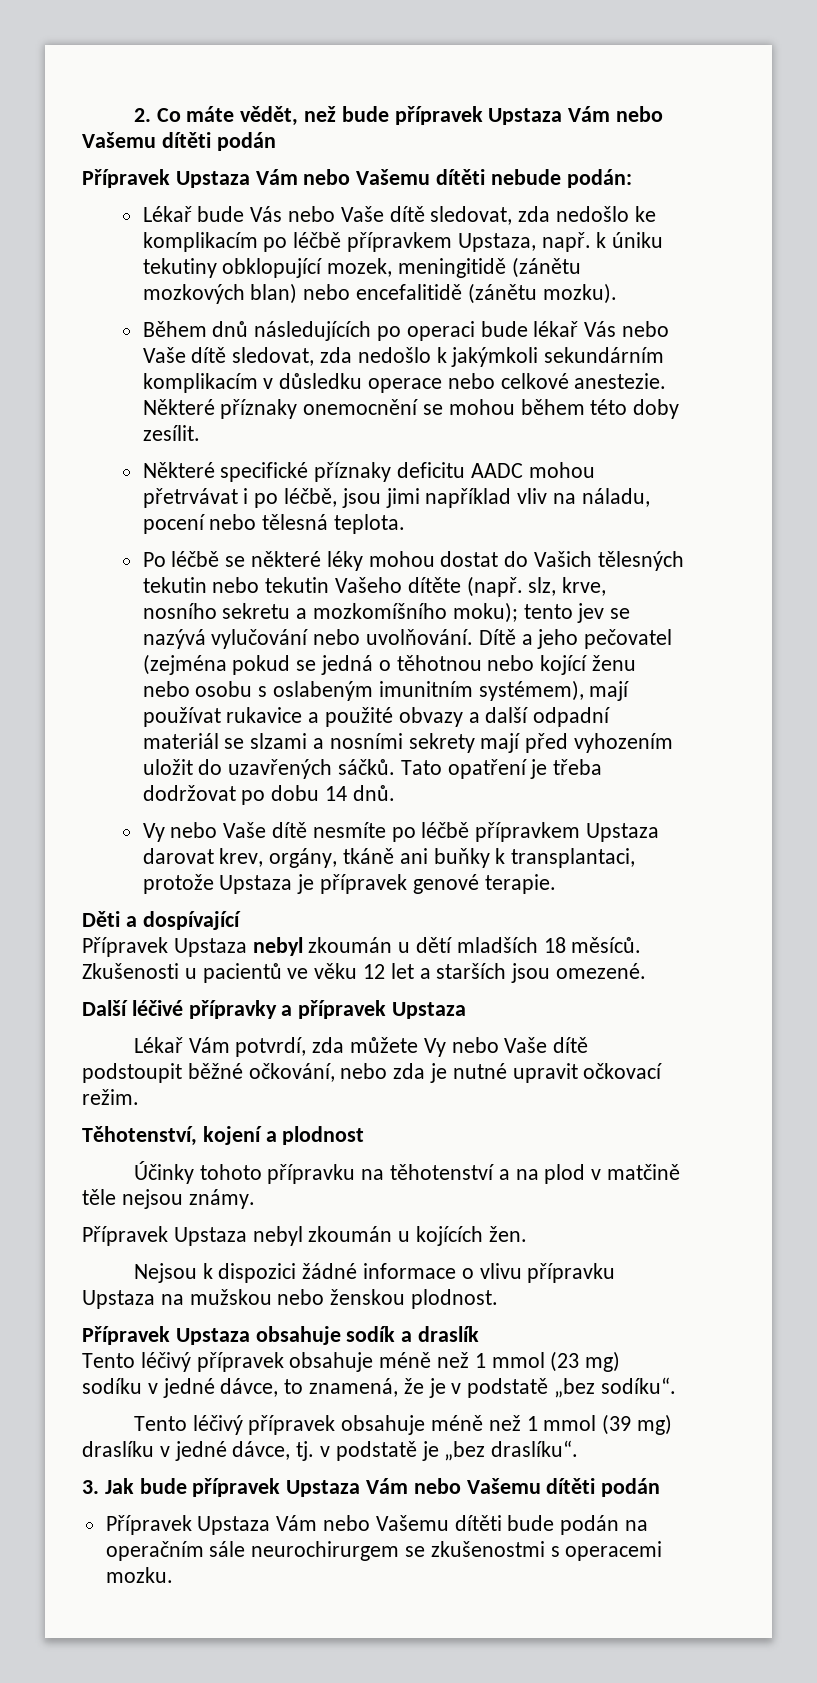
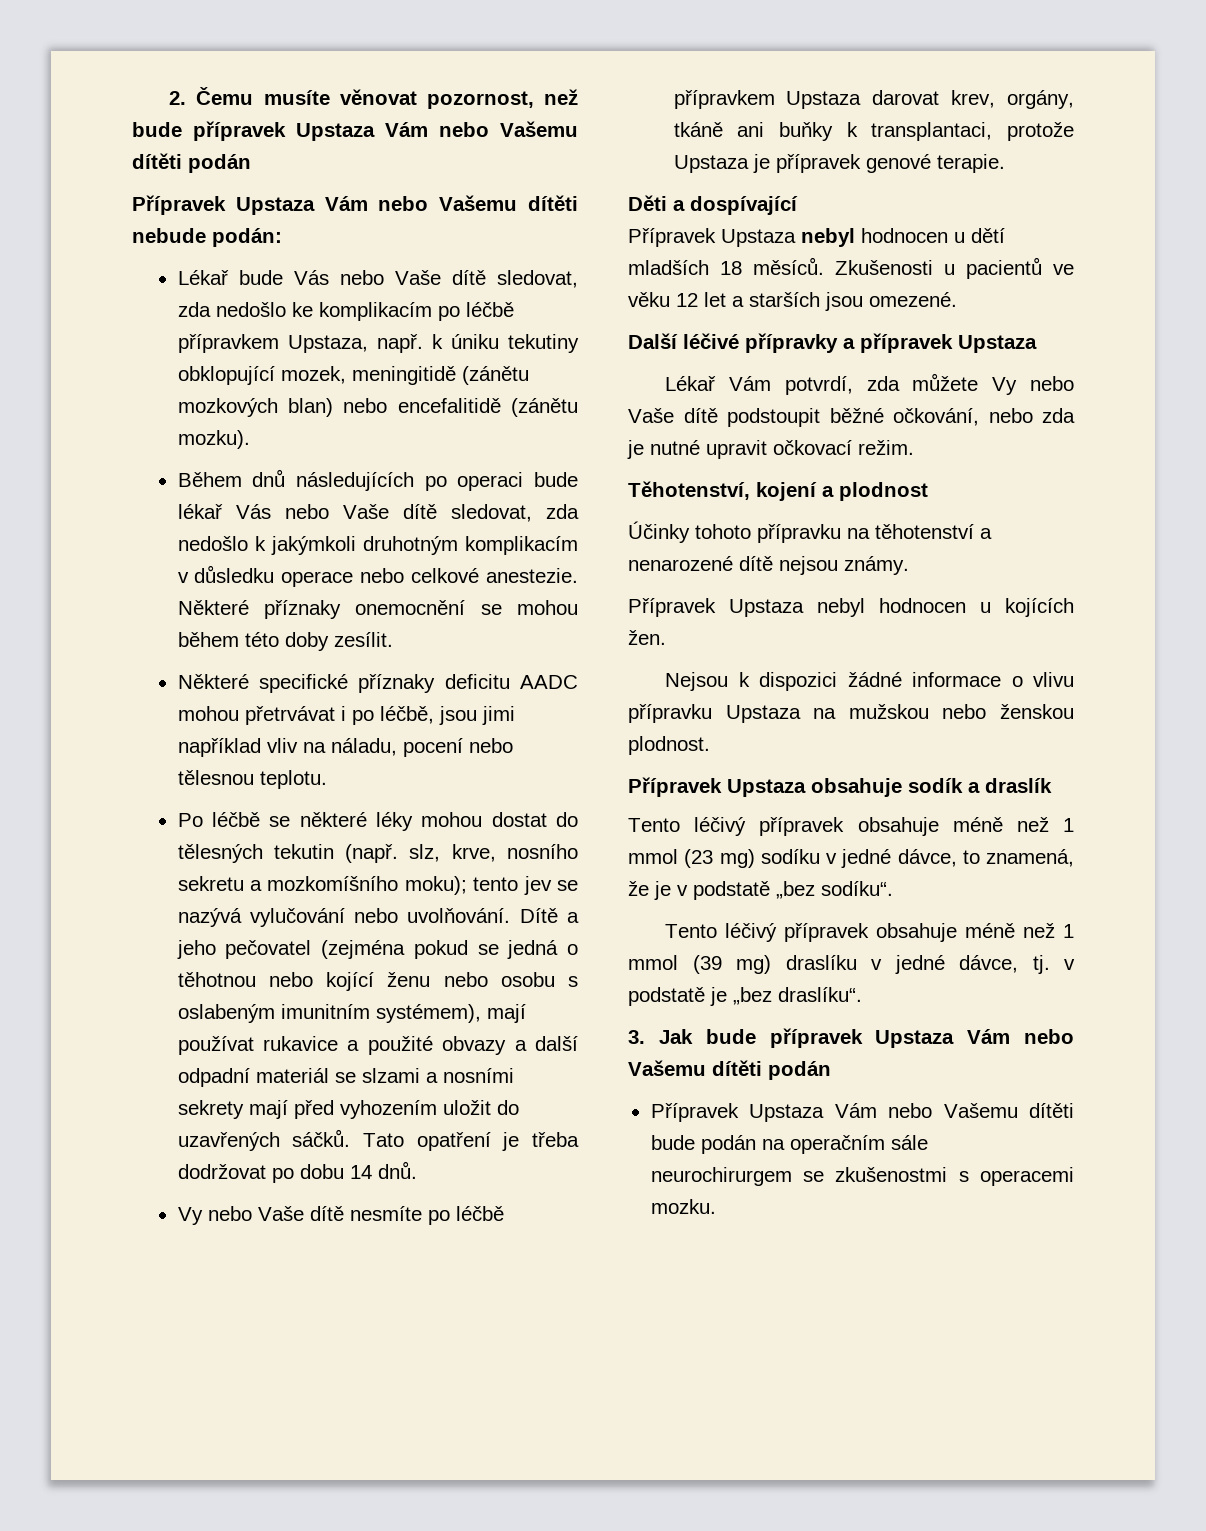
- 2. Co máte vědět, než bude přípravek Upstaza Vám nebo Vašemu dítěti podán
+ 2. Čemu musíte věnovat pozornost, než bude přípravek Upstaza Vám nebo Vašemu dítěti podán
- Během dnů následujících po operaci bude lékař Vás nebo Vaše dítě sledovat, zda nedošlo k jakýmkoli sekundárním komplikacím v důsledku operace nebo celkové anestezie.
+ Během dnů následujících po operaci bude lékař Vás nebo Vaše dítě sledovat, zda nedošlo k jakýmkoli druhotným komplikacím v důsledku operace nebo celkové anestezie.
- Některé specifické příznaky deficitu AADC mohou přetrvávat i po léčbě, jsou jimi například vliv na náladu, pocení nebo tělesná teplota.
+ Některé specifické příznaky deficitu AADC mohou přetrvávat i po léčbě, jsou jimi například vliv na náladu, pocení nebo tělesnou teplotu.
- Po léčbě se některé léky mohou dostat do Vašich tělesných tekutin nebo tekutin Vašeho dítěte (např. slz, krve, nosního sekretu a mozkomíšního moku); tento jev se nazývá vylučování nebo uvolňování.
+ Po léčbě se některé léky mohou dostat do tělesných tekutin (např. slz, krve, nosního sekretu a mozkomíšního moku); tento jev se nazývá vylučování nebo uvolňování.
- Přípravek Upstaza nebyl zkoumán u dětí mladších 18 měsíců.
+ Přípravek Upstaza nebyl hodnocen u dětí mladších 18 měsíců.
- Účinky tohoto přípravku na těhotenství a na plod v matčině těle nejsou známy.
+ Účinky tohoto přípravku na těhotenství a nenarozené dítě nejsou známy.
- Přípravek Upstaza nebyl zkoumán u kojících žen.
+ Přípravek Upstaza nebyl hodnocen u kojících žen.

